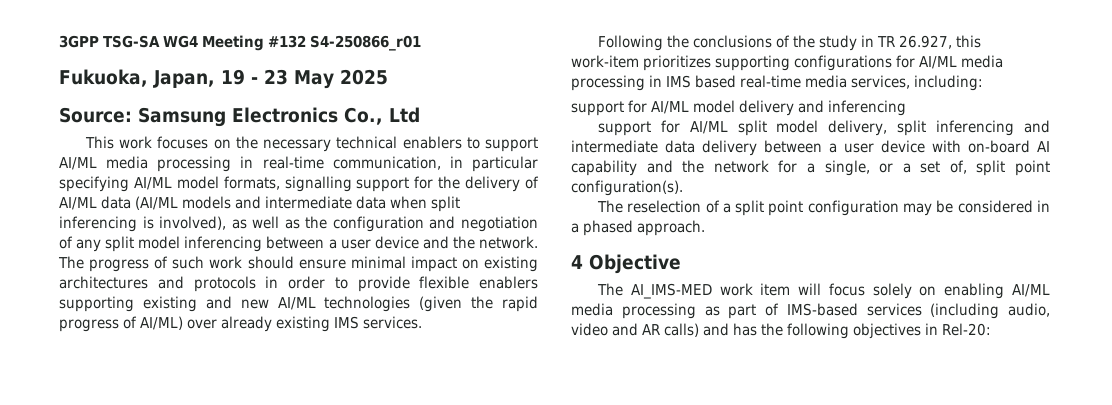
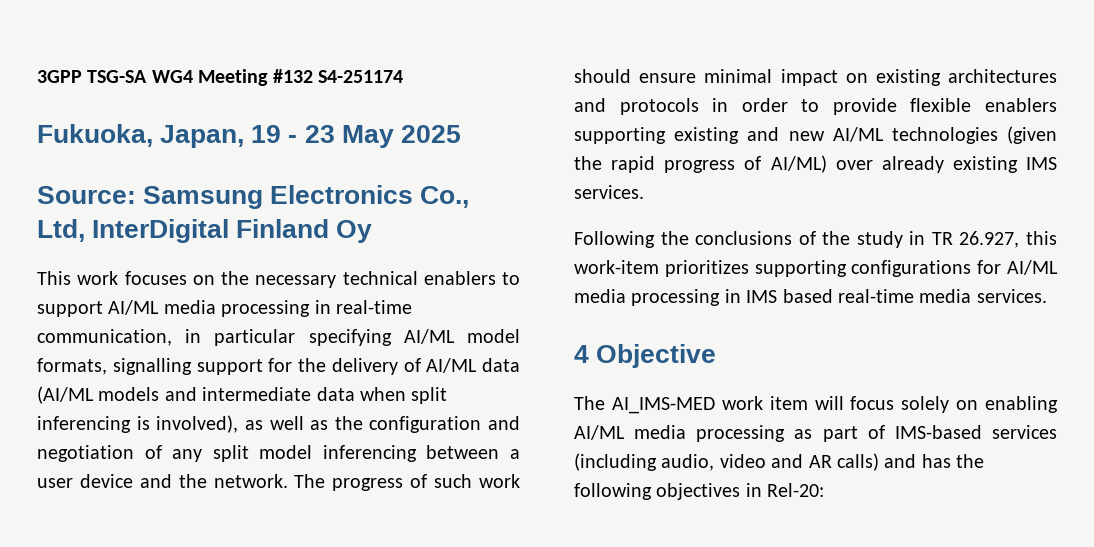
- 3GPP TSG-SA WG4 Meeting #132 S4-250866_r01
+ 3GPP TSG-SA WG4 Meeting #132 S4-251174
- Source: Samsung Electronics Co., Ltd
+ Source: Samsung Electronics Co., Ltd, InterDigital Finland Oy
- Following the conclusions of the study in TR 26.927, this work-item prioritizes supporting configurations for AI/ML media processing in IMS based real-time media services, including:
- support for AI/ML model delivery and inferencing
- support for AI/ML split model delivery, split inferencing and intermediate data delivery between a user device with on-board AI capability and the network for a single, or a set of, split point configuration(s).
- The reselection of a split point configuration may be considered in a phased approach.
+ Following the conclusions of the study in TR 26.927, this work-item prioritizes supporting configurations for AI/ML media processing in IMS based real-time media services.

